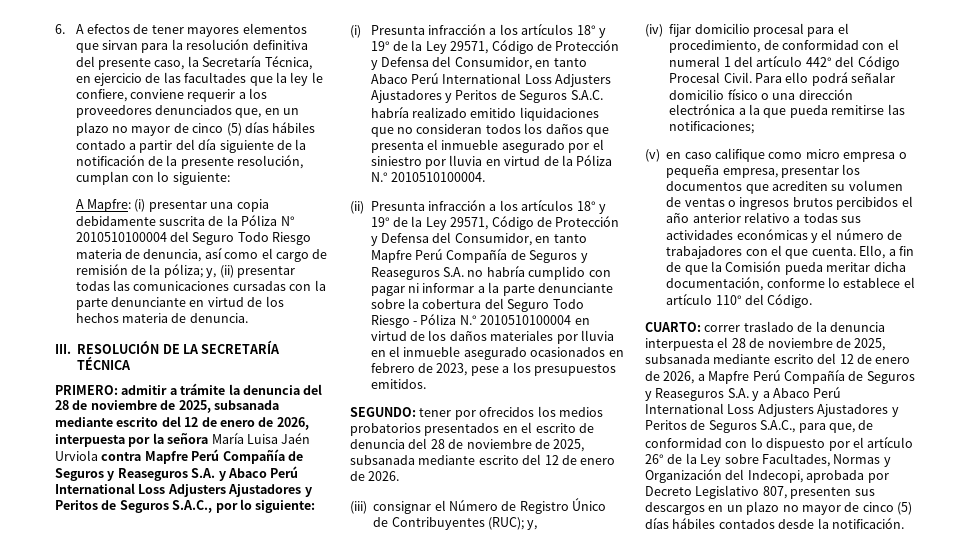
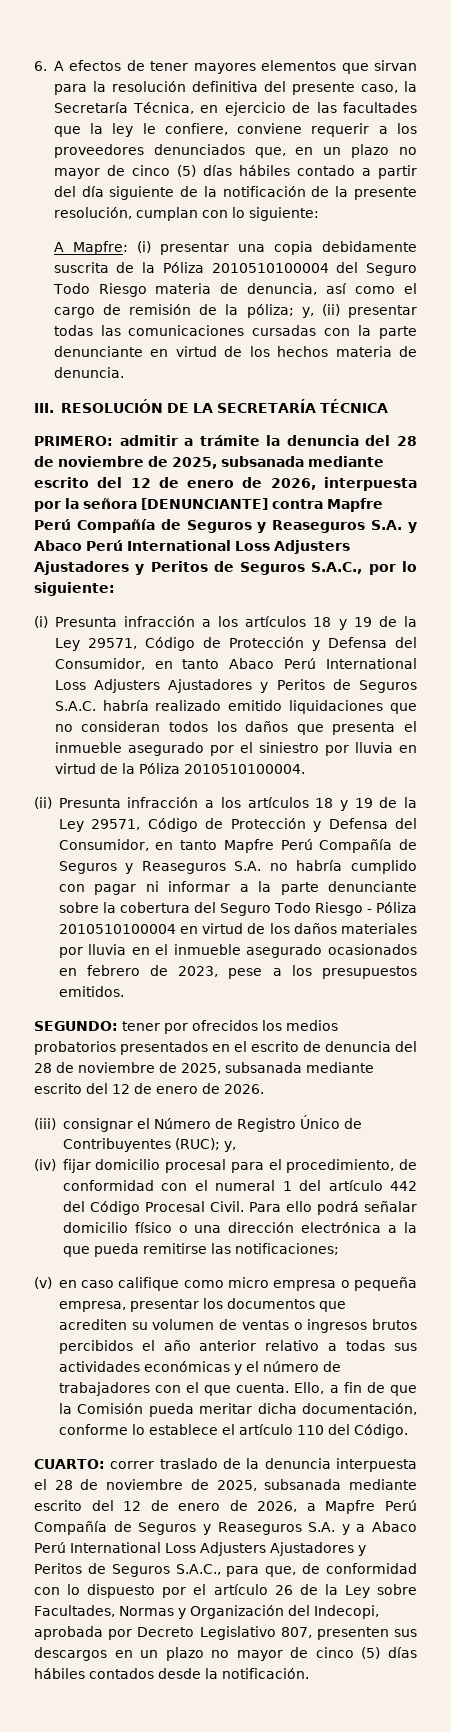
- A Mapfre: (i) presentar una copia debidamente suscrita de la Póliza N° 2010510100004 del Seguro Todo Riesgo materia de denuncia, así como el cargo de remisión de la póliza; y, (ii) presentar todas las comunicaciones cursadas con la parte denunciante en virtud de los hechos materia de denuncia.
+ A Mapfre: (i) presentar una copia debidamente suscrita de la Póliza 2010510100004 del Seguro Todo Riesgo materia de denuncia, así como el cargo de remisión de la póliza; y, (ii) presentar todas las comunicaciones cursadas con la parte denunciante en virtud de los hechos materia de denuncia.
- PRIMERO: admitir a trámite la denuncia del 28 de noviembre de 2025, subsanada mediante escrito del 12 de enero de 2026, interpuesta por la señora María Luisa Jaén Urviola contra Mapfre Perú Compañía de Seguros y Reaseguros S.A. y Abaco Perú International Loss Adjusters Ajustadores y Peritos de Seguros S.A.C., por lo siguiente:
+ PRIMERO: admitir a trámite la denuncia del 28 de noviembre de 2025, subsanada mediante escrito del 12 de enero de 2026, interpuesta por la señora [DENUNCIANTE] contra Mapfre Perú Compañía de Seguros y Reaseguros S.A. y Abaco Perú International Loss Adjusters Ajustadores y Peritos de Seguros S.A.C., por lo siguiente:
- (i) Presunta infracción a los artículos 18° y 19° de la Ley 29571, Código de Protección y Defensa del Consumidor, en tanto Abaco Perú International Loss Adjusters Ajustadores y Peritos de Seguros S.A.C. habría realizado emitido liquidaciones que no consideran todos los daños que presenta el inmueble asegurado por el siniestro por lluvia en virtud de la Póliza N.° 2010510100004.
+ (i) Presunta infracción a los artículos 18 y 19 de la Ley 29571, Código de Protección y Defensa del Consumidor, en tanto Abaco Perú International Loss Adjusters Ajustadores y Peritos de Seguros S.A.C. habría realizado emitido liquidaciones que no consideran todos los daños que presenta el inmueble asegurado por el siniestro por lluvia en virtud de la Póliza 2010510100004.
- (ii) Presunta infracción a los artículos 18° y 19° de la Ley 29571, Código de Protección y Defensa del Consumidor, en tanto Mapfre Perú Compañía de Seguros y Reaseguros S.A. no habría cumplido con pagar ni informar a la parte denunciante sobre la cobertura del Seguro Todo Riesgo - Póliza N.° 2010510100004 en virtud de los daños materiales por lluvia en el inmueble asegurado ocasionados en febrero de 2023, pese a los presupuestos emitidos.
+ (ii) Presunta infracción a los artículos 18 y 19 de la Ley 29571, Código de Protección y Defensa del Consumidor, en tanto Mapfre Perú Compañía de Seguros y Reaseguros S.A. no habría cumplido con pagar ni informar a la parte denunciante sobre la cobertura del Seguro Todo Riesgo - Póliza 2010510100004 en virtud de los daños materiales por lluvia en el inmueble asegurado ocasionados en febrero de 2023, pese a los presupuestos emitidos.
- (iv) fijar domicilio procesal para el procedimiento, de conformidad con el numeral 1 del artículo 442° del Código Procesal Civil.
+ (iv) fijar domicilio procesal para el procedimiento, de conformidad con el numeral 1 del artículo 442 del Código Procesal Civil.
- Ello, a fin de que la Comisión pueda meritar dicha documentación, conforme lo establece el artículo 110° del Código.
+ Ello, a fin de que la Comisión pueda meritar dicha documentación, conforme lo establece el artículo 110 del Código.
- correr traslado de la denuncia interpuesta el 28 de noviembre de 2025, subsanada mediante escrito del 12 de enero de 2026, a Mapfre Perú Compañía de Seguros y Reaseguros S.A. y a Abaco Perú International Loss Adjusters Ajustadores y Peritos de Seguros S.A.C., para que, de conformidad con lo dispuesto por el artículo 26° de la Ley sobre Facultades, Normas y Organización del Indecopi, aprobada por Decreto Legislativo 807, presenten sus descargos en un plazo no mayor de cinco (5) días hábiles contados desde la notificación.
+ correr traslado de la denuncia interpuesta el 28 de noviembre de 2025, subsanada mediante escrito del 12 de enero de 2026, a Mapfre Perú Compañía de Seguros y Reaseguros S.A. y a Abaco Perú International Loss Adjusters Ajustadores y Peritos de Seguros S.A.C., para que, de conformidad con lo dispuesto por el artículo 26 de la Ley sobre Facultades, Normas y Organización del Indecopi, aprobada por Decreto Legislativo 807, presenten sus descargos en un plazo no mayor de cinco (5) días hábiles contados desde la notificación.

